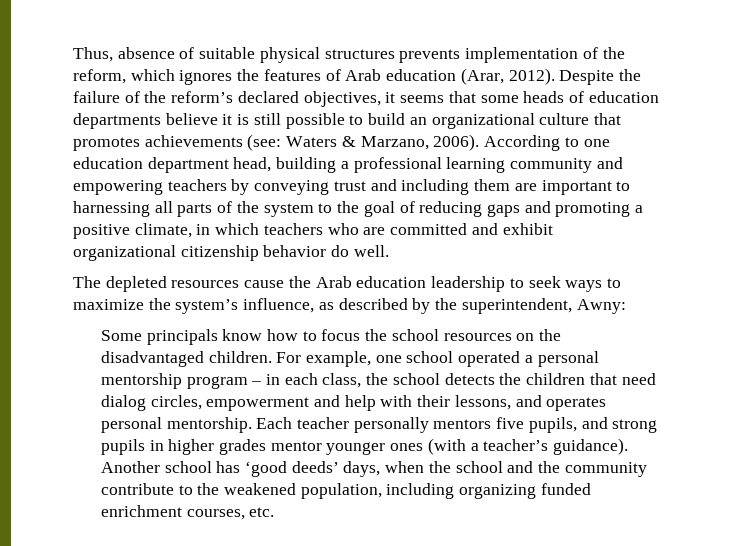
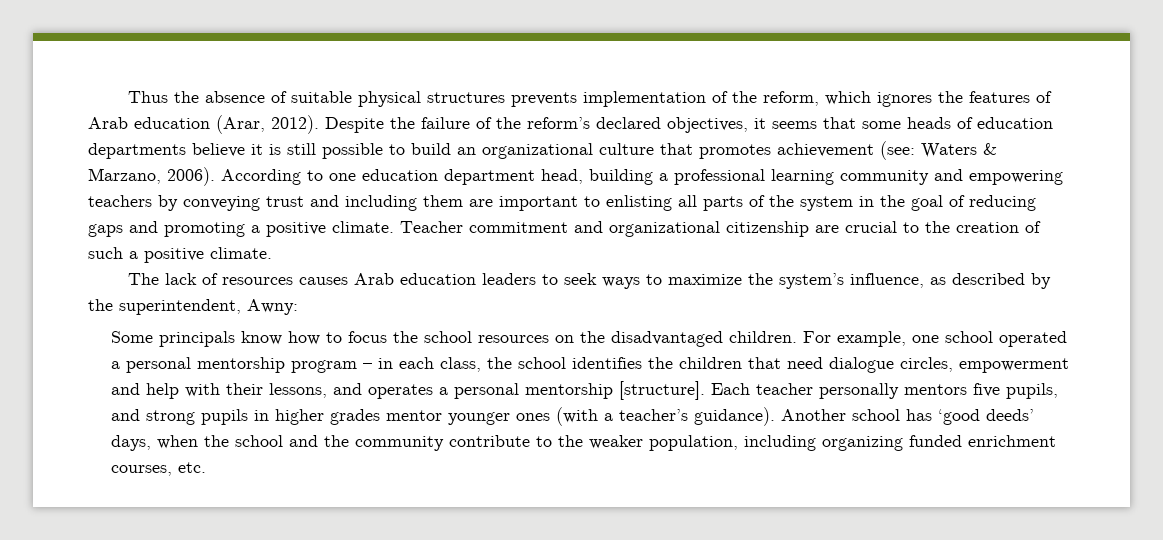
- Thus, absence of suitable physical structures prevents implementation of the reform, which ignores the features of Arab education (Arar, 2012).
+ Thus the absence of suitable physical structures prevents implementation of the reform, which ignores the features of Arab education (Arar, 2012).
- Despite the failure of the reform’s declared objectives, it seems that some heads of education departments believe it is still possible to build an organizational culture that promotes achievements (see: Waters & Marzano, 2006).
+ Despite the failure of the reform’s declared objectives, it seems that some heads of education departments believe it is still possible to build an organizational culture that promotes achievement (see: Waters & Marzano, 2006).
- According to one education department head, building a professional learning community and empowering teachers by conveying trust and including them are important to harnessing all parts of the system to the goal of reducing gaps and promoting a positive climate, in which teachers who are committed and exhibit organizational citizenship behavior do well.
- The depleted resources cause the Arab education leadership to seek ways to maximize the system’s influence, as described by the superintendent, Awny:
+ According to one education department head, building a professional learning community and empowering teachers by conveying trust and including them are important to enlisting all parts of the system in the goal of reducing gaps and promoting a positive climate. Teacher commitment and organizational citizenship are crucial to the creation of such a positive climate.
+ The lack of resources causes Arab education leaders to seek ways to maximize the system’s influence, as described by the superintendent, Awny:
- For example, one school operated a personal mentorship program – in each class, the school detects the children that need dialog circles, empowerment and help with their lessons, and operates personal mentorship.
+ For example, one school operated a personal mentorship program – in each class, the school identifies the children that need dialogue circles, empowerment and help with their lessons, and operates a personal mentorship [structure].
- Another school has ‘good deeds’ days, when the school and the community contribute to the weakened population, including organizing funded enrichment courses, etc.
+ Another school has ‘good deeds’ days, when the school and the community contribute to the weaker population, including organizing funded enrichment courses, etc.

